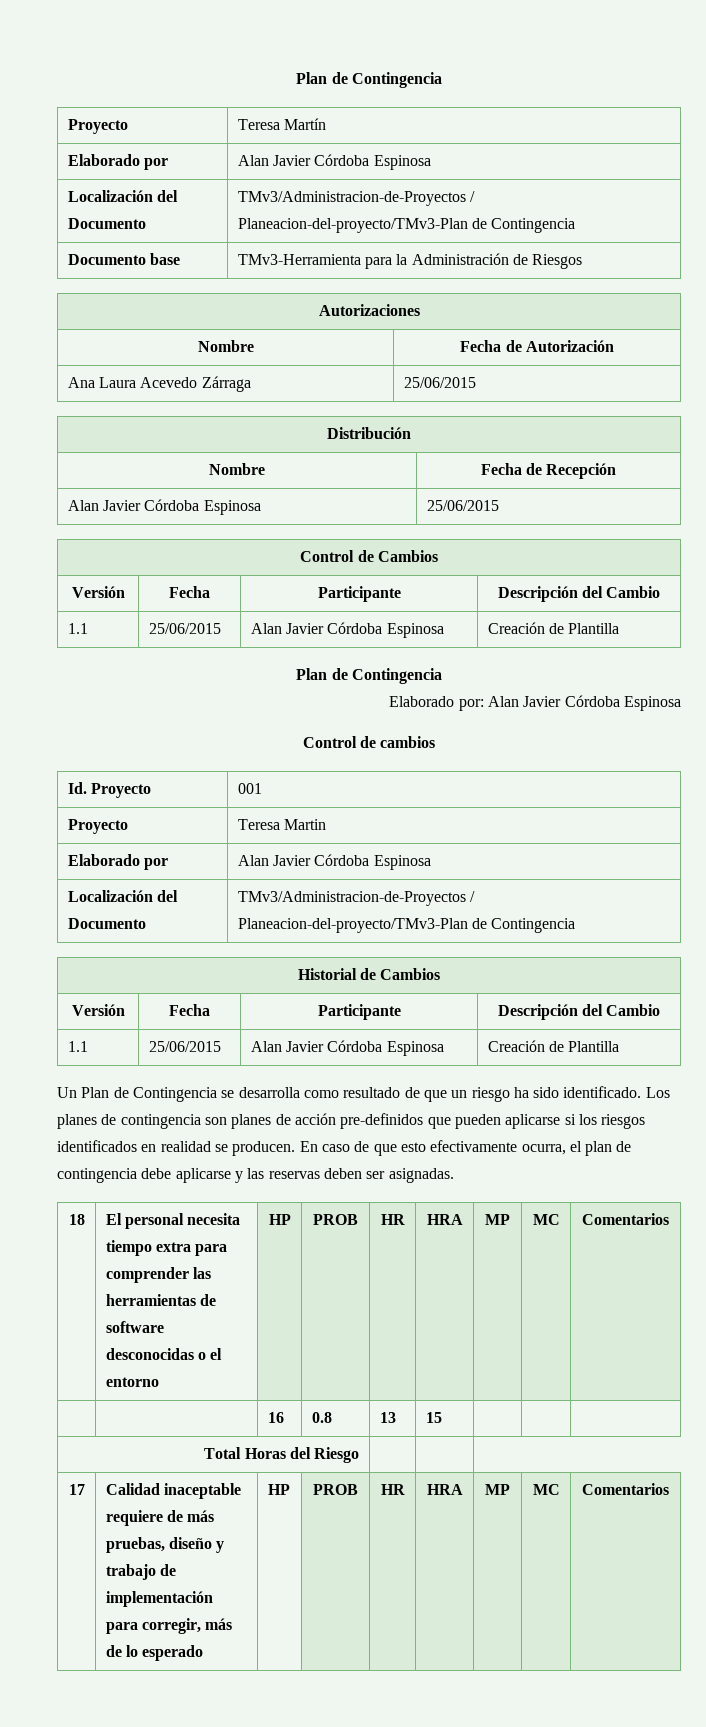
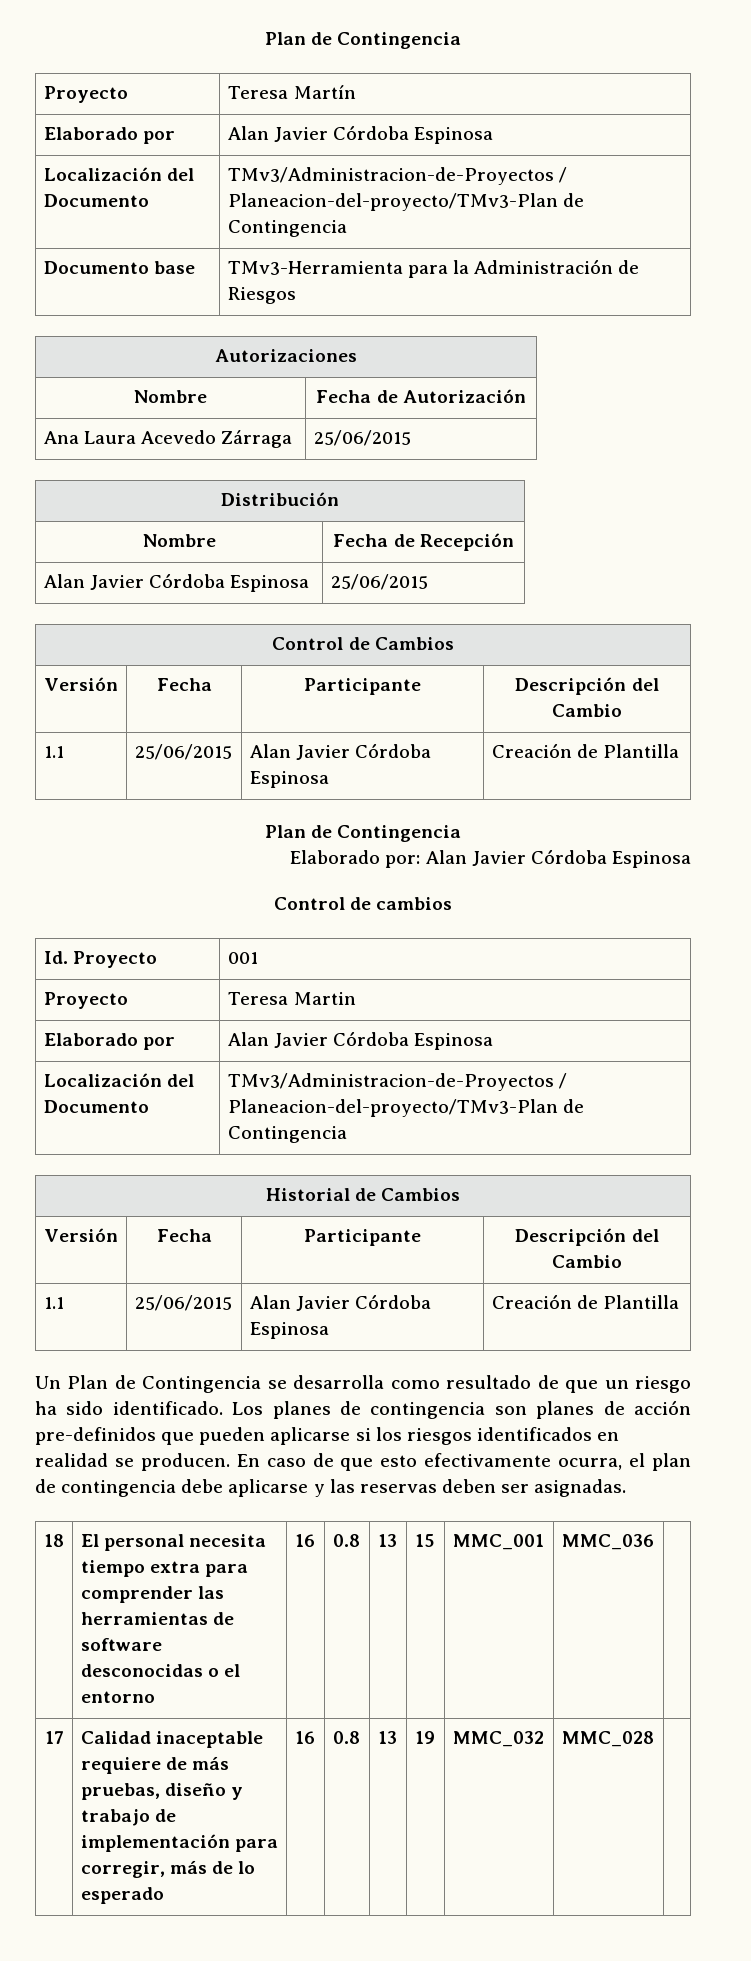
- 18 | El personal necesita tiempo extra para comprender las herramientas de software desconocidas o el entorno | HP | PROB | HR | HRA | MP | MC | Comentarios
- | | 16 | 0.8 | 13 | 15 | | |
- Total Horas del Riesgo | |
+ 18 | El personal necesita tiempo extra para comprender las herramientas de software desconocidas o el entorno | 16 | 0.8 | 13 | 15 | MMC_001 | MMC_036 |
- 17 | Calidad inaceptable requiere de más pruebas, diseño y trabajo de implementación para corregir, más de lo esperado | HP | PROB | HR | HRA | MP | MC | Comentarios
+ 17 | Calidad inaceptable requiere de más pruebas, diseño y trabajo de implementación para corregir, más de lo esperado | 16 | 0.8 | 13 | 19 | MMC_032 | MMC_028 |

